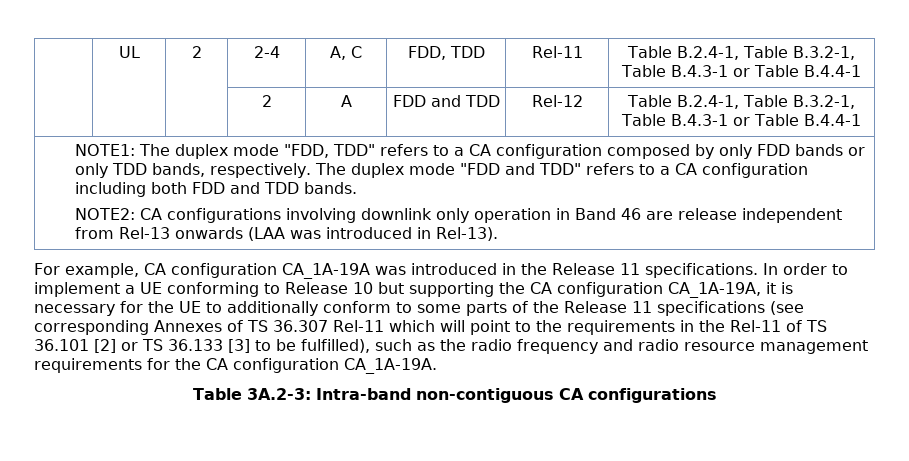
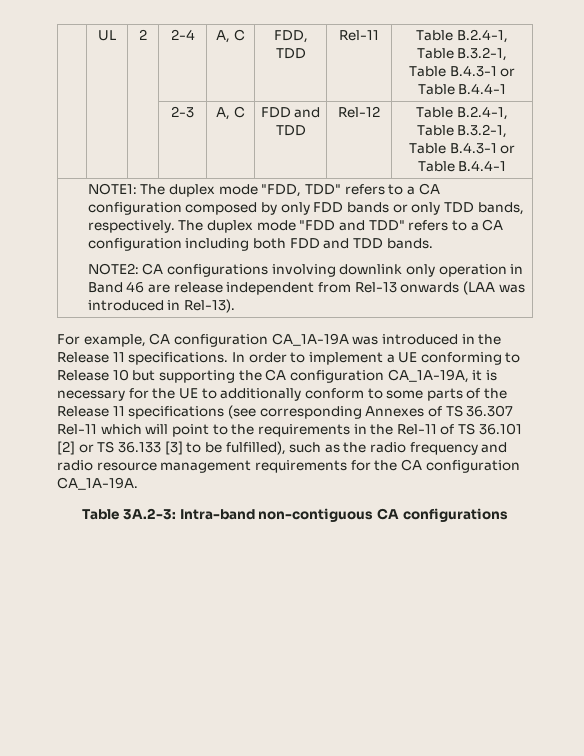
- | | | 2 | A | FDD and TDD | Rel-12 | Table B.2.4-1, Table B.3.2-1, Table B.4.3-1 or Table B.4.4-1
+ | | | 2-3 | A, C | FDD and TDD | Rel-12 | Table B.2.4-1, Table B.3.2-1, Table B.4.3-1 or Table B.4.4-1

